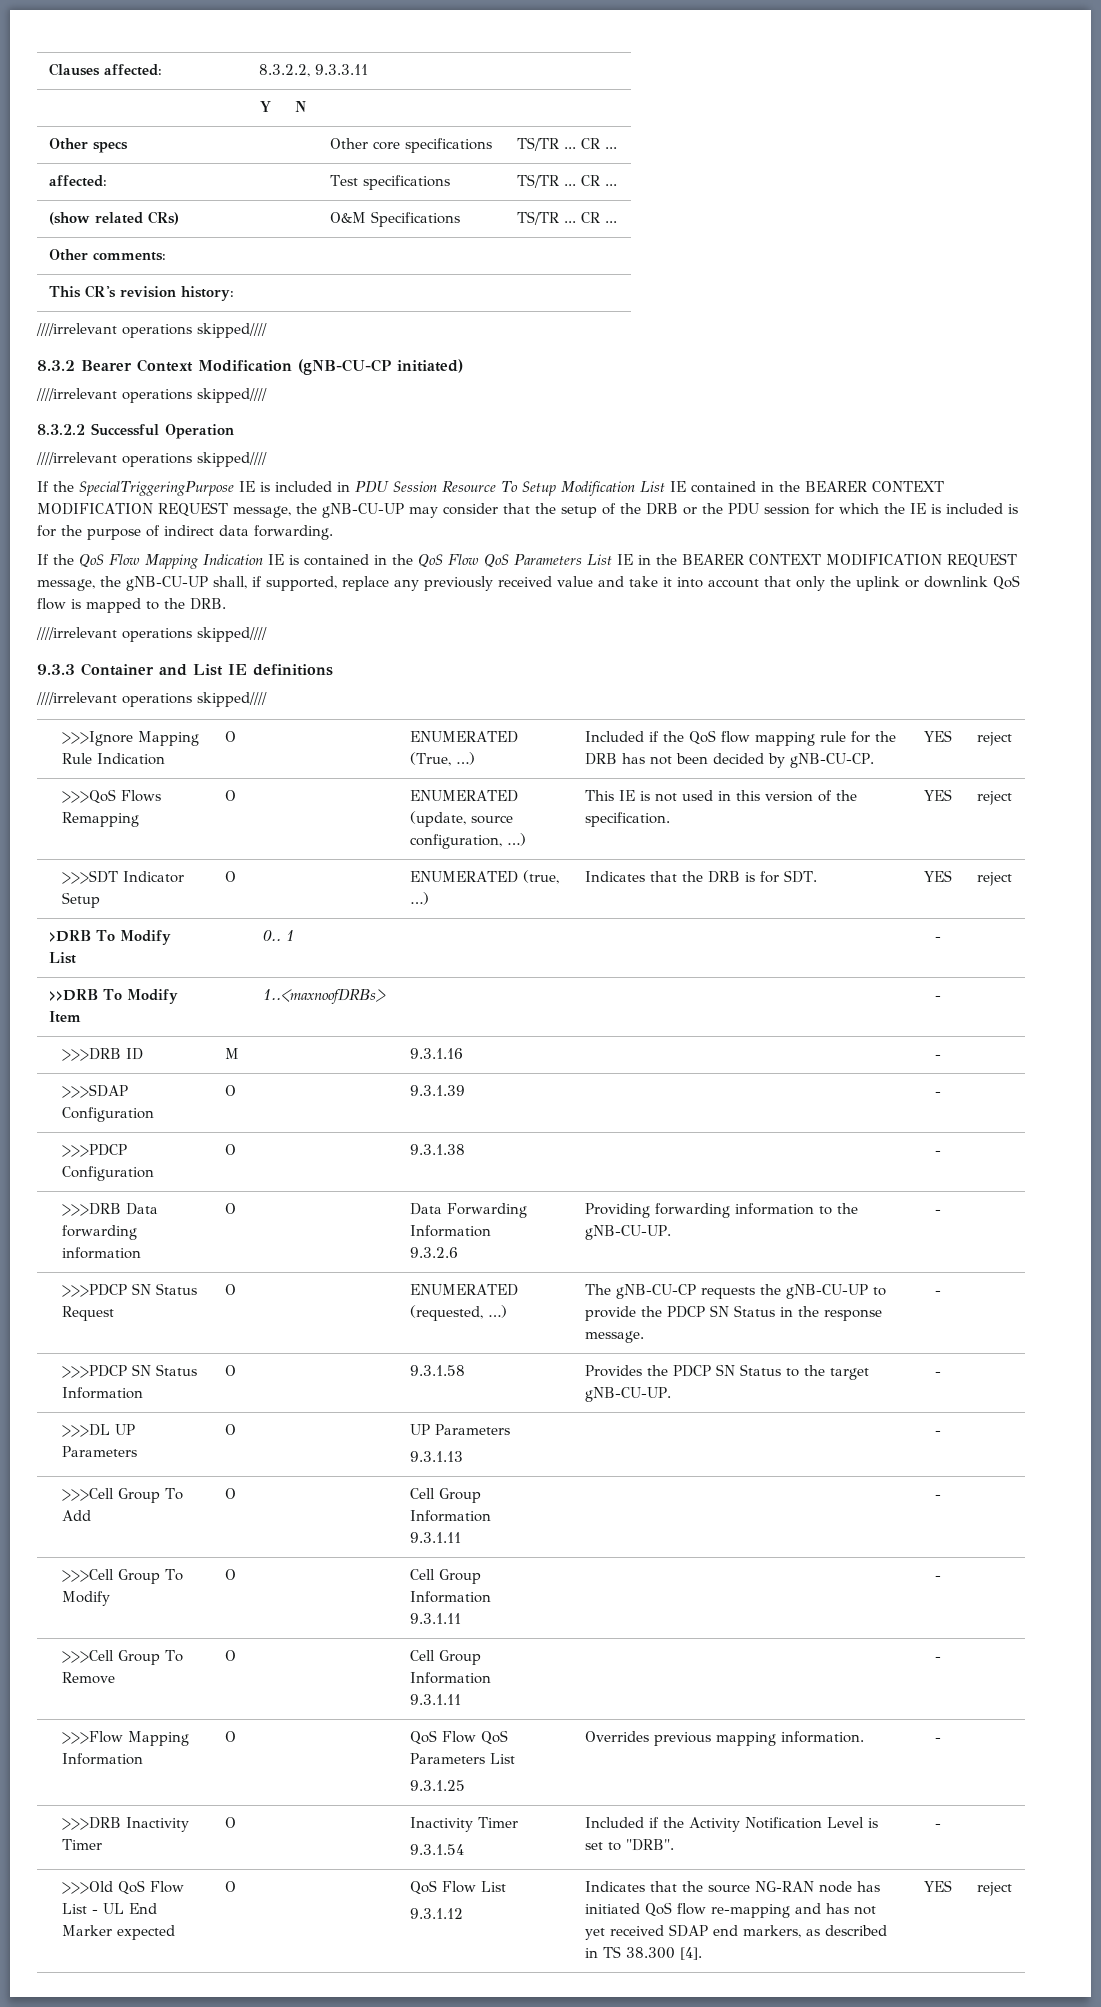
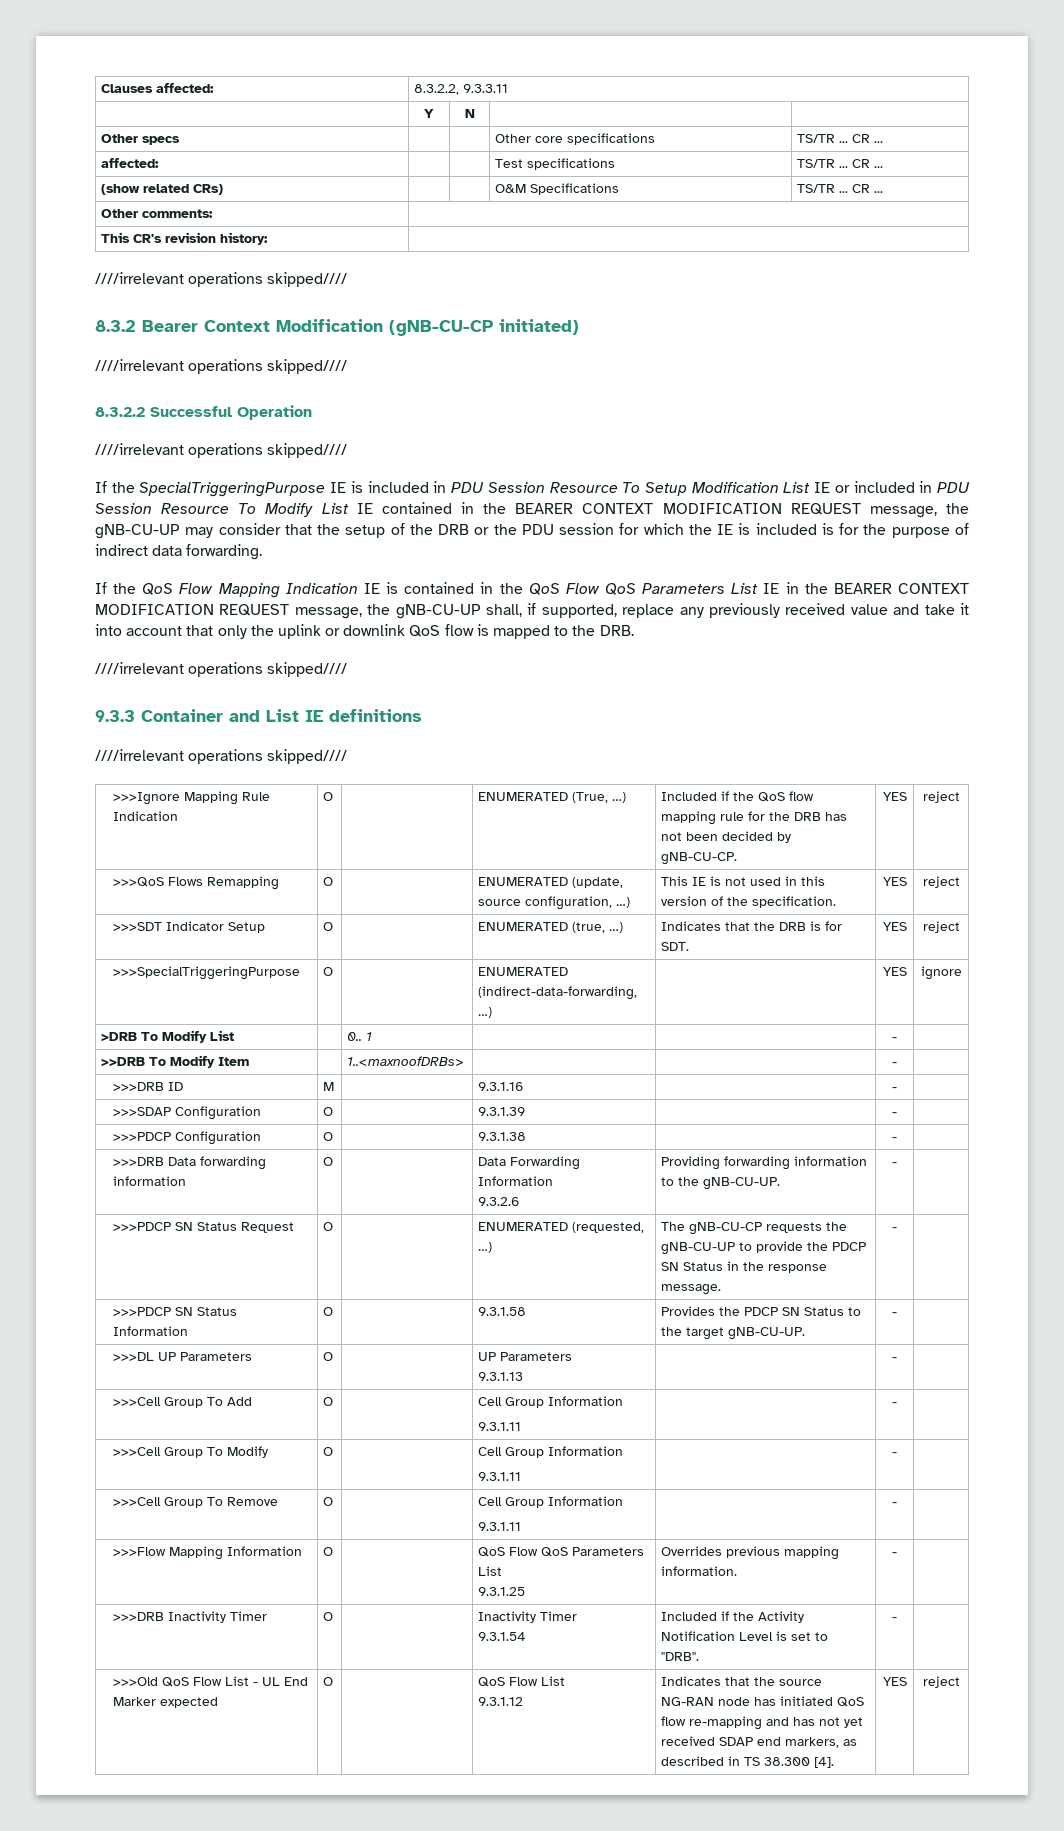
- If the SpecialTriggeringPurpose IE is included in PDU Session Resource To Setup Modification List IE contained in the BEARER CONTEXT MODIFICATION REQUEST message, the gNB-CU-UP may consider that the setup of the DRB or the PDU session for which the IE is included is for the purpose of indirect data forwarding.
+ If the SpecialTriggeringPurpose IE is included in PDU Session Resource To Setup Modification List IE or included in PDU Session Resource To Modify List IE contained in the BEARER CONTEXT MODIFICATION REQUEST message, the gNB-CU-UP may consider that the setup of the DRB or the PDU session for which the IE is included is for the purpose of indirect data forwarding.
+ >>>SpecialTriggeringPurpose | O | | ENUMERATED (indirect-data-forwarding, …) | | YES | ignore

